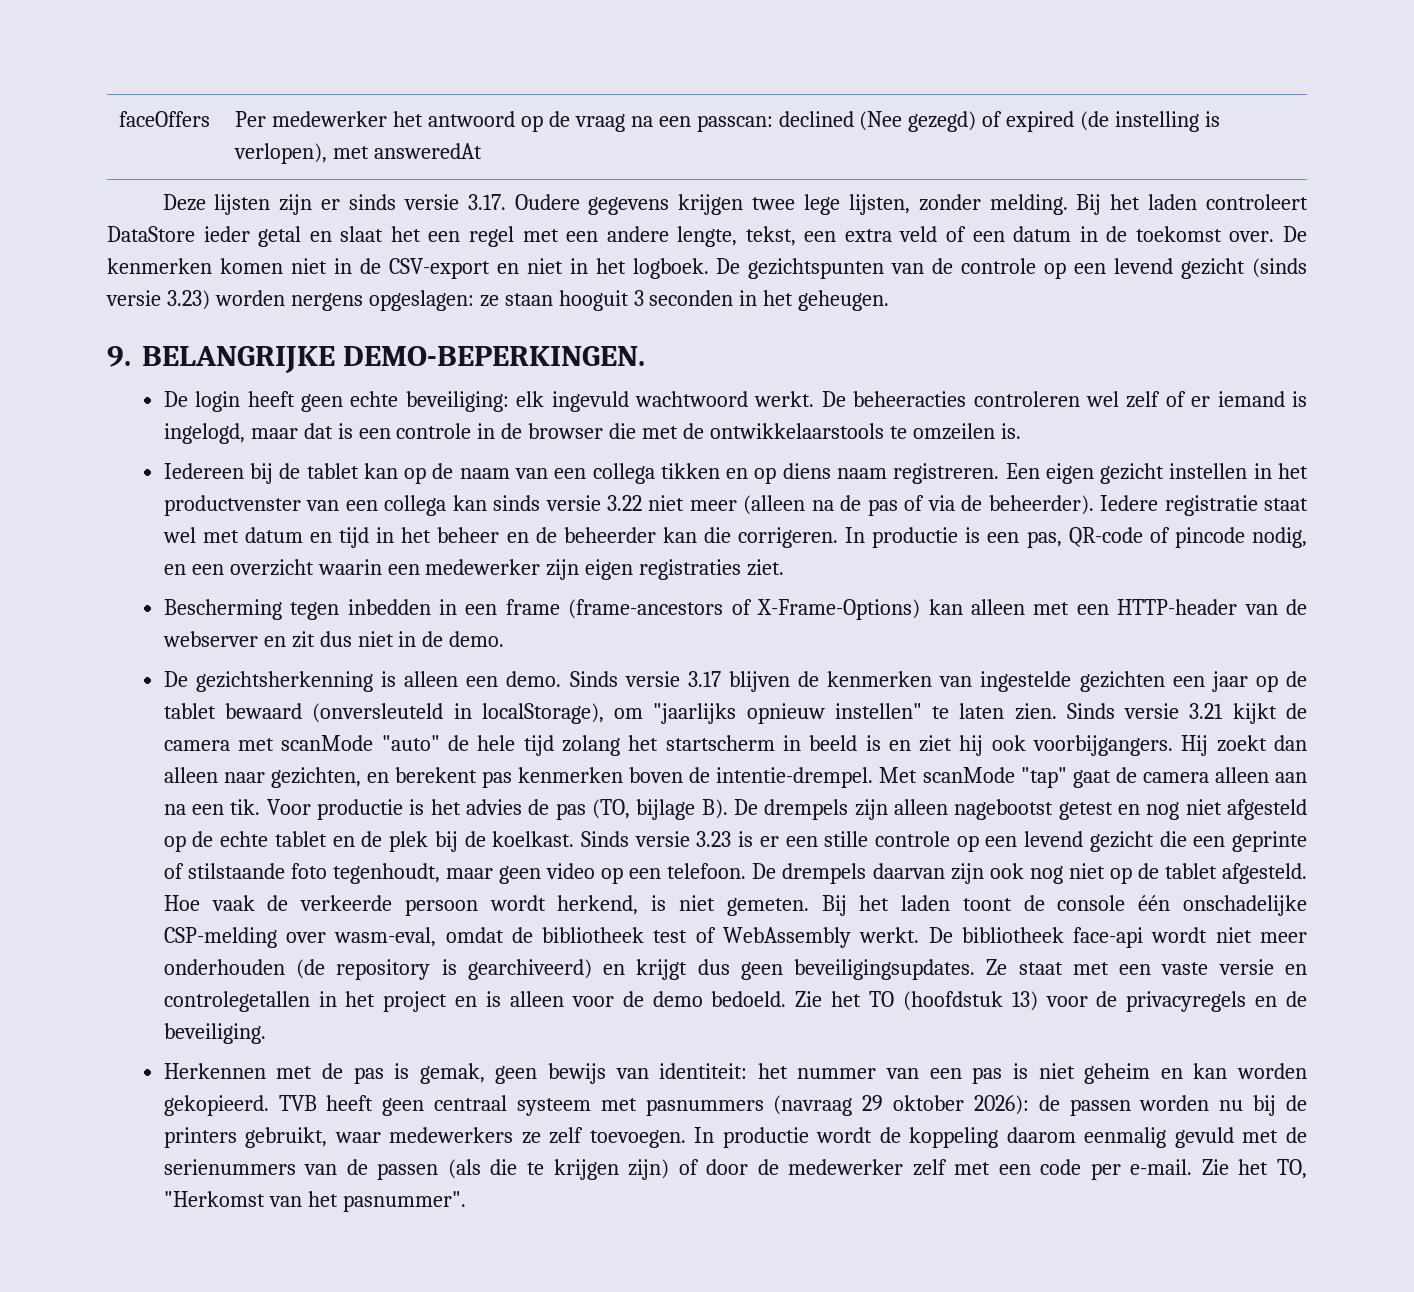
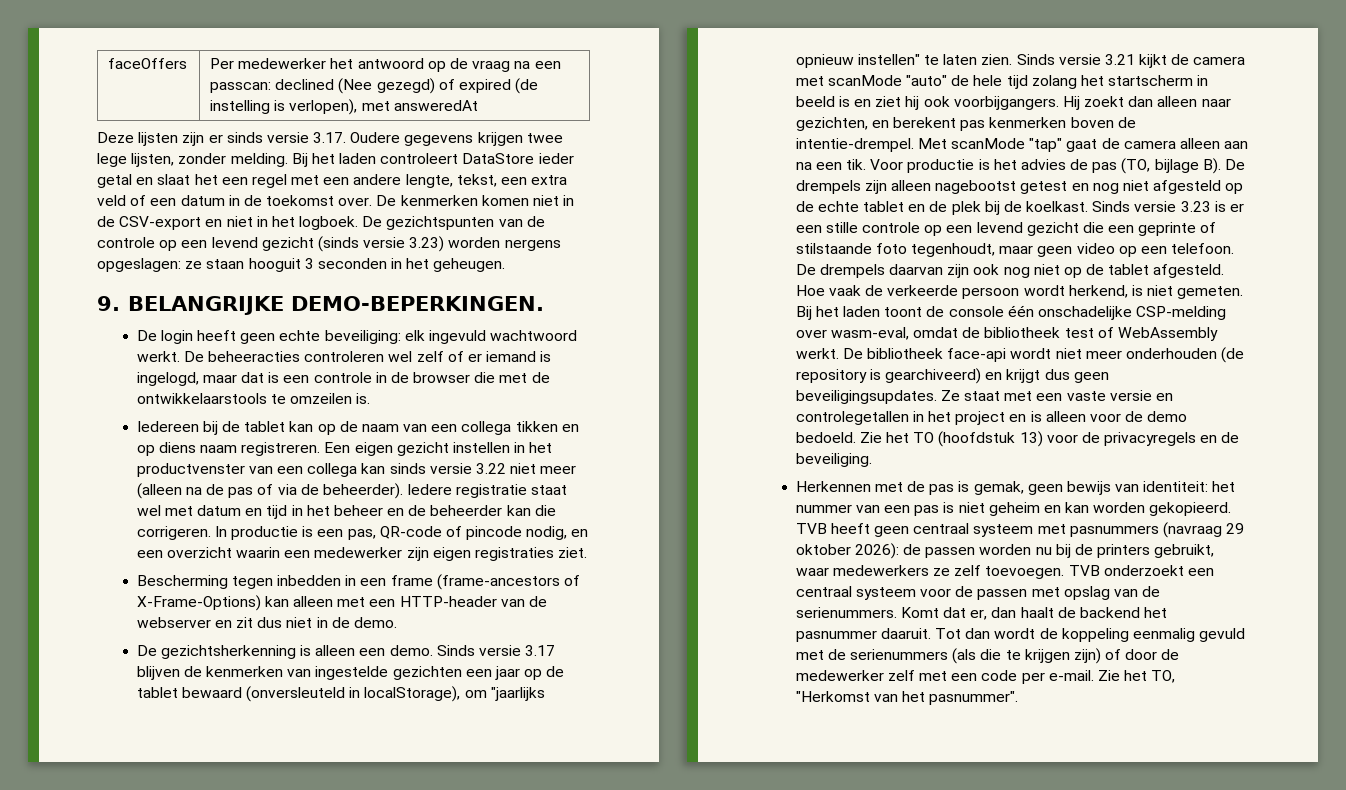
- In productie wordt de koppeling daarom eenmalig gevuld met de serienummers van de passen (als die te krijgen zijn) of door de medewerker zelf met een code per e-mail.
+ TVB onderzoekt een centraal systeem voor de passen met opslag van de serienummers. Komt dat er, dan haalt de backend het pasnummer daaruit. Tot dan wordt de koppeling eenmalig gevuld met de serienummers (als die te krijgen zijn) of door de medewerker zelf met een code per e-mail.

